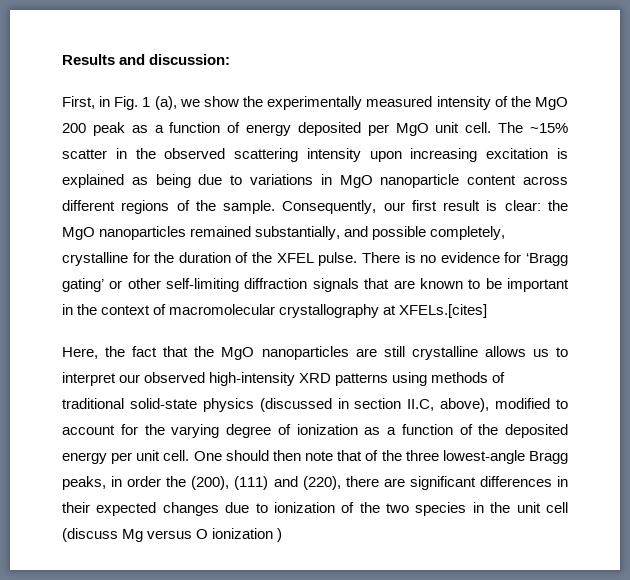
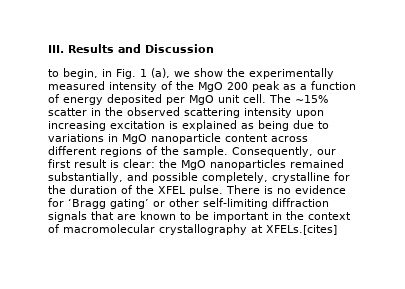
- Results and discussion:
- First, in Fig. 1 (a), we show the experimentally measured intensity of the MgO 200 peak as a function of energy deposited per MgO unit cell.
+ III. Results and Discussion
+ to begin, in Fig. 1 (a), we show the experimentally measured intensity of the MgO 200 peak as a function of energy deposited per MgO unit cell.
- Here, the fact that the MgO nanoparticles are still crystalline allows us to interpret our observed high-intensity XRD patterns using methods of traditional solid-state physics (discussed in section II.C, above), modified to account for the varying degree of ionization as a function of the deposited energy per unit cell. One should then note that of the three lowest-angle Bragg peaks, in order the (200), (111) and (220), there are significant differences in their expected changes due to ionization of the two species in the unit cell (discuss Mg versus O ionization )

